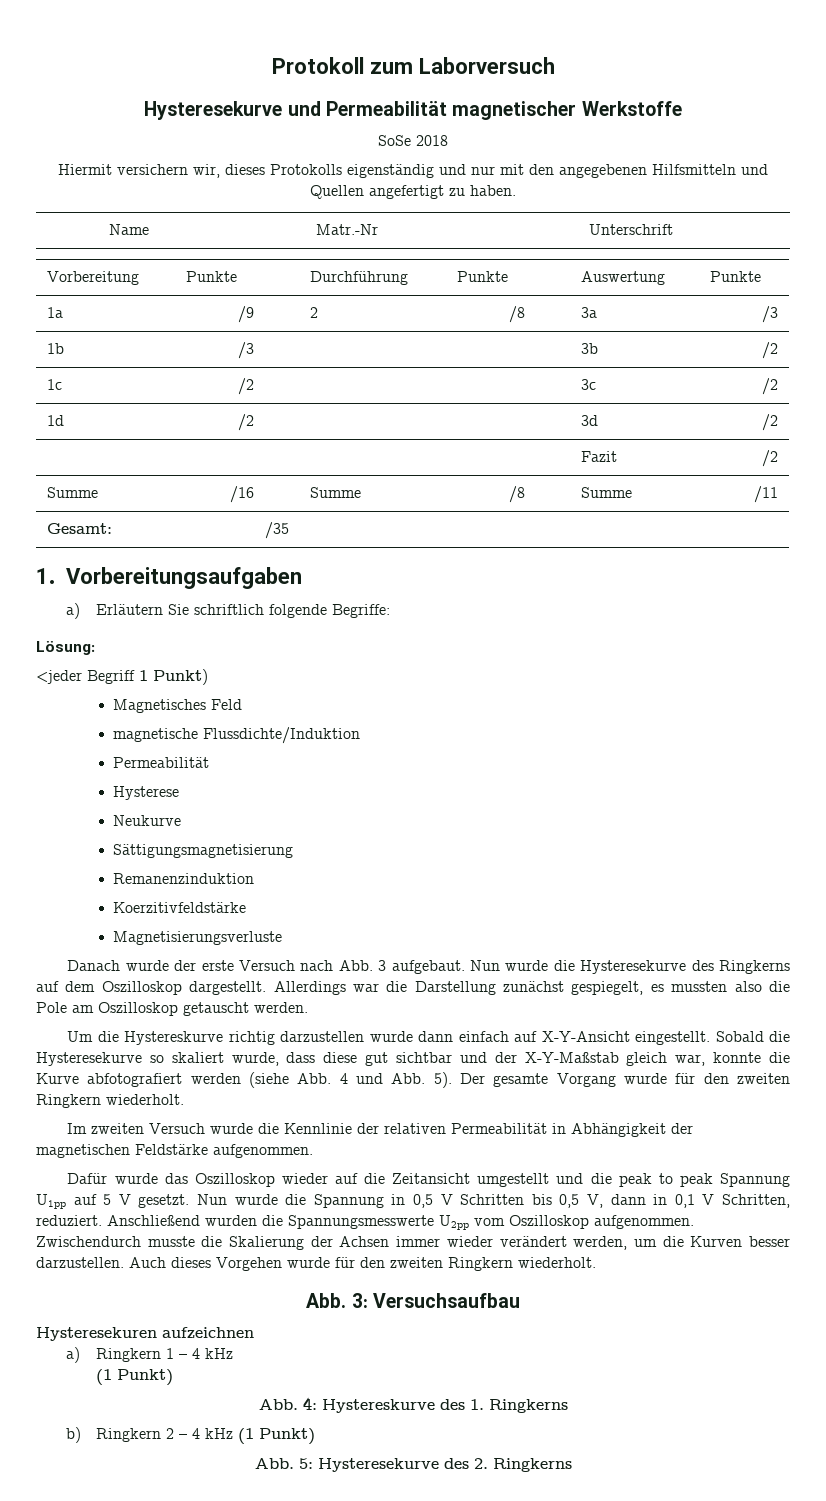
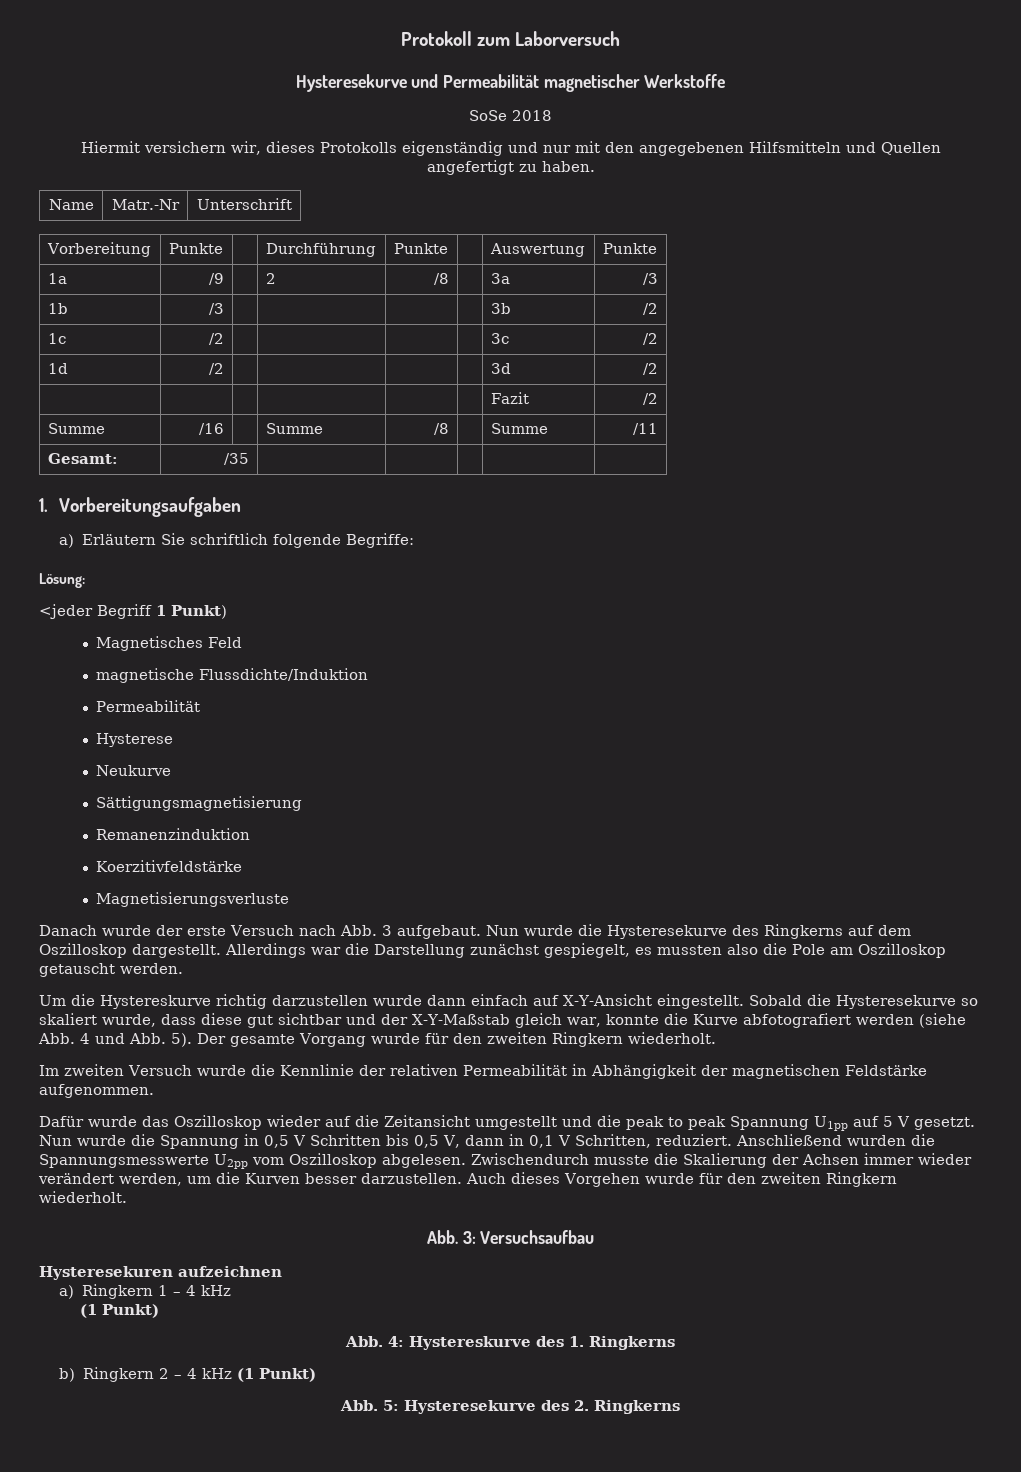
- Anschließend wurden die Spannungsmesswerte U2pp vom Oszilloskop aufgenommen.
+ Anschließend wurden die Spannungsmesswerte U2pp vom Oszilloskop abgelesen.

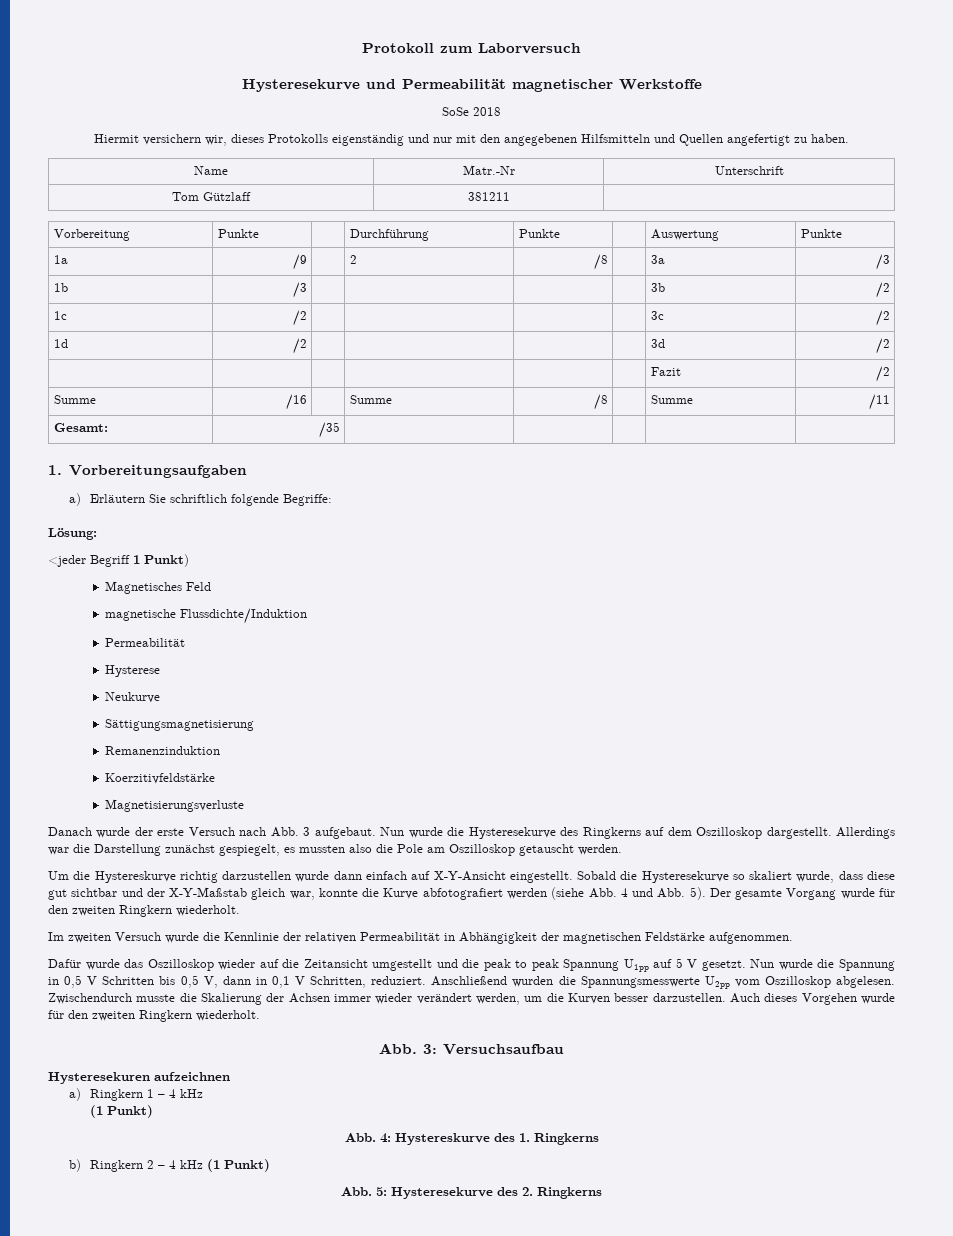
+ Tom Gützlaff | 381211 |

